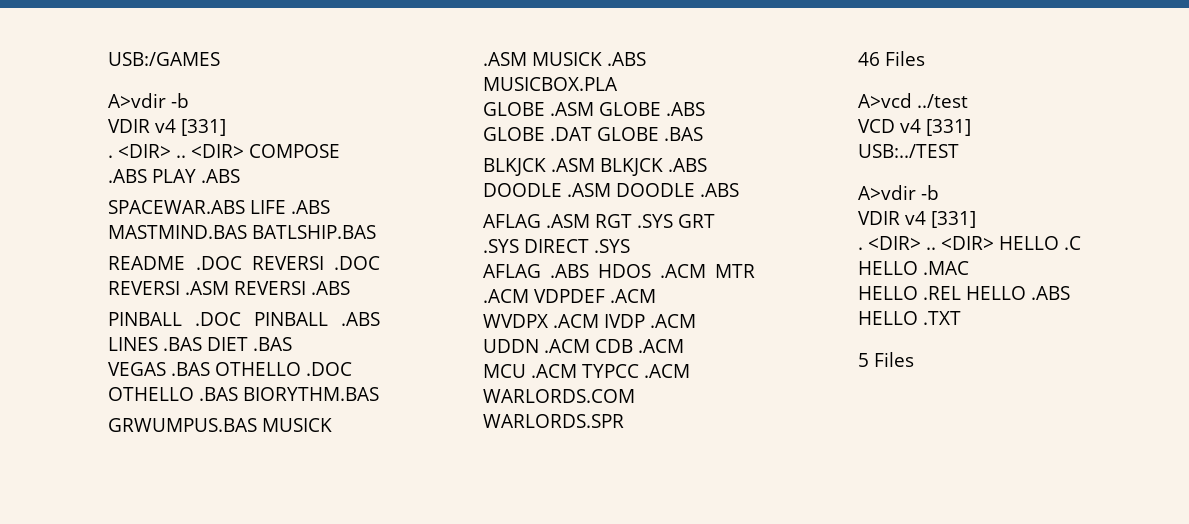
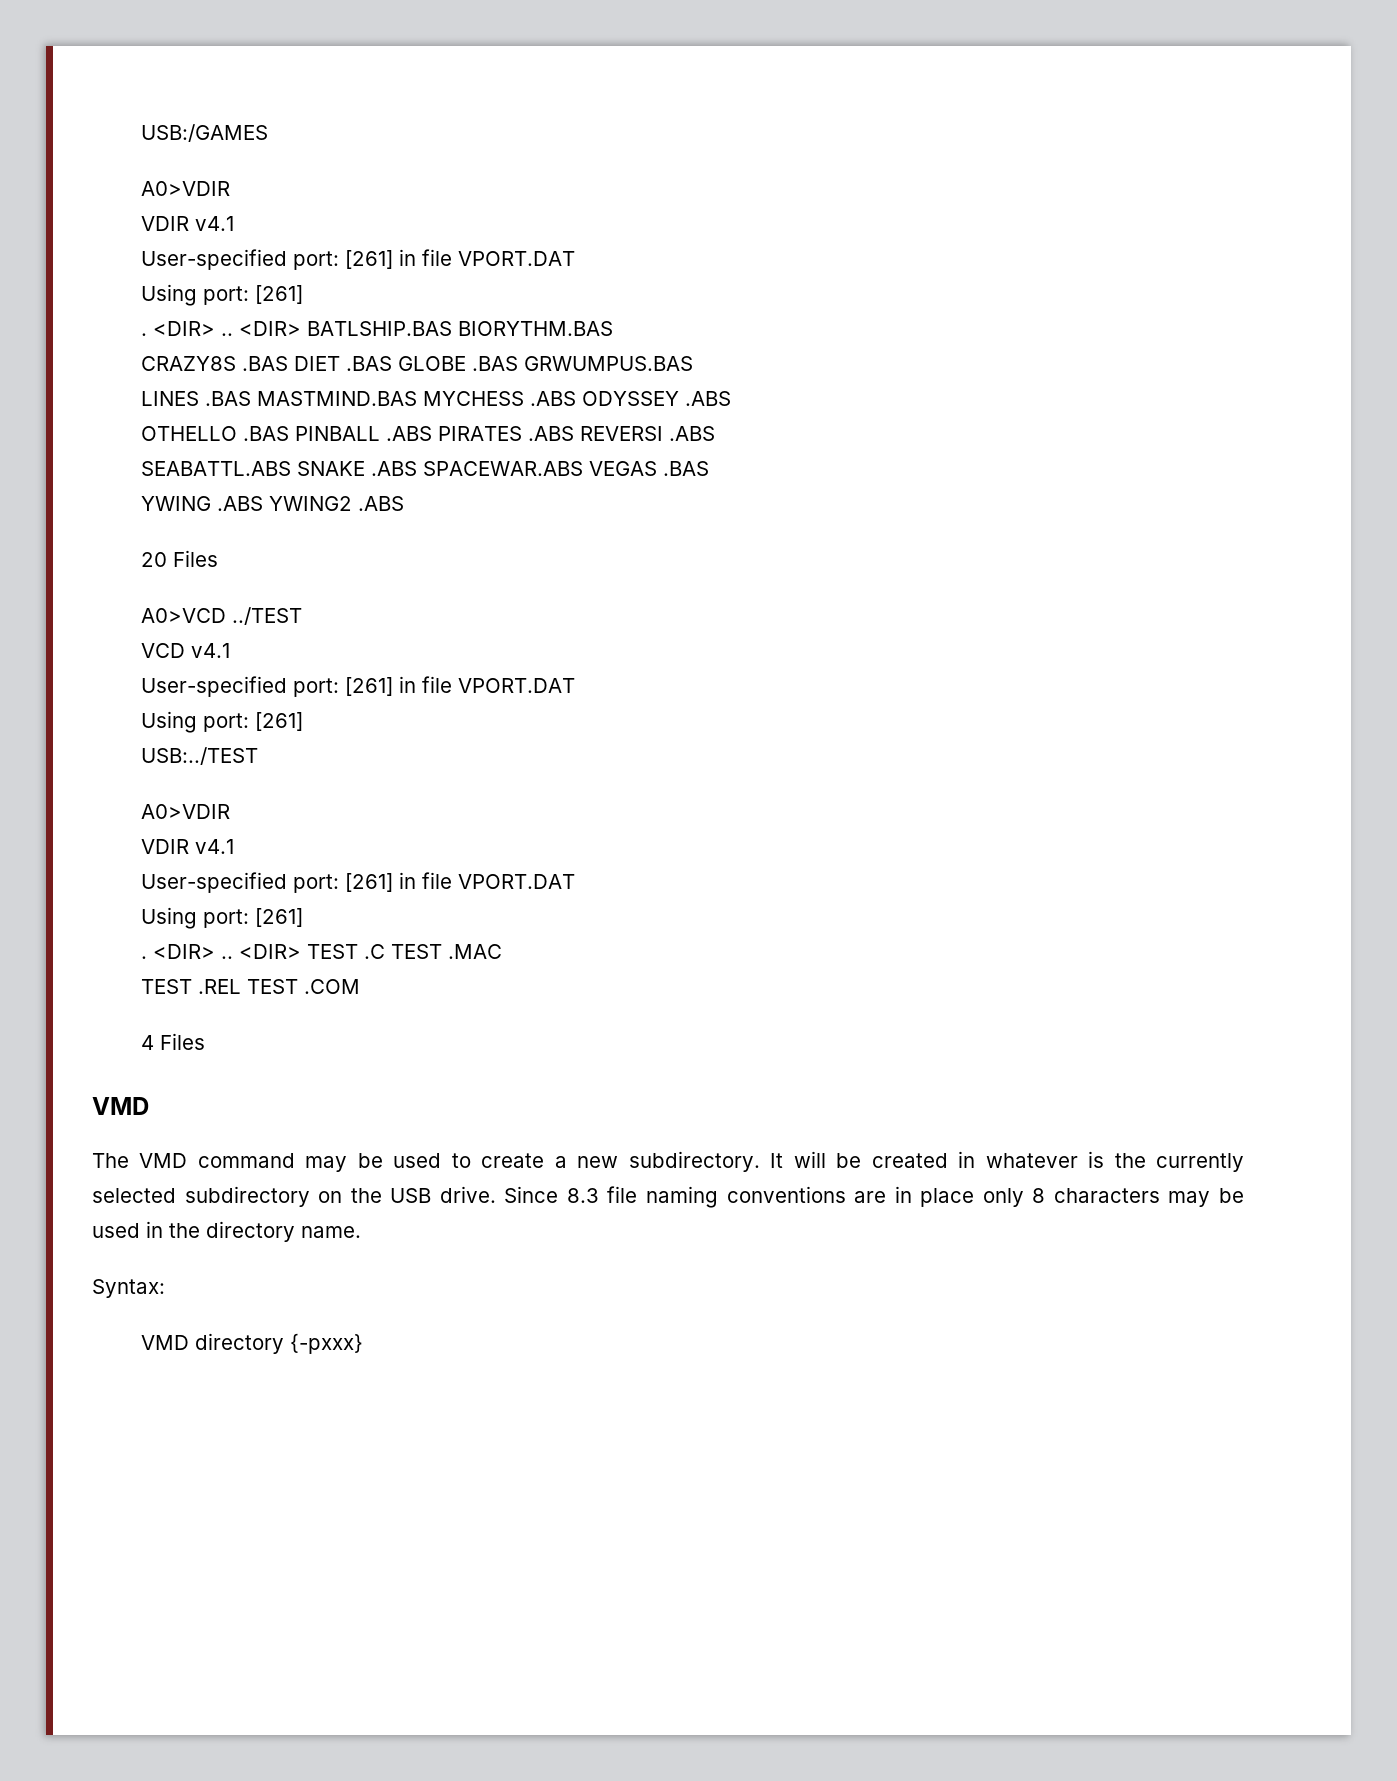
  USB:/GAMES
- A>vdir -b
- VDIR v4 [331]
- . <DIR> .. <DIR> COMPOSE .ABS PLAY .ABS
- SPACEWAR.ABS LIFE .ABS MASTMIND.BAS BATLSHIP.BAS
- README .DOC REVERSI .DOC REVERSI .ASM REVERSI .ABS
- PINBALL .DOC PINBALL .ABS LINES .BAS DIET .BAS
- VEGAS .BAS OTHELLO .DOC OTHELLO .BAS BIORYTHM.BAS
- GRWUMPUS.BAS MUSICK .ASM MUSICK .ABS MUSICBOX.PLA
- GLOBE .ASM GLOBE .ABS GLOBE .DAT GLOBE .BAS
- BLKJCK .ASM BLKJCK .ABS DOODLE .ASM DOODLE .ABS
- AFLAG .ASM RGT .SYS GRT .SYS DIRECT .SYS
- AFLAG .ABS HDOS .ACM MTR .ACM VDPDEF .ACM
- WVDPX .ACM IVDP .ACM UDDN .ACM CDB .ACM
- MCU .ACM TYPCC .ACM WARLORDS.COM WARLORDS.SPR
- 46 Files
- A>vcd ../test
+ A0>VDIR
+ VDIR v4.1
+ User-specified port: [261] in file VPORT.DAT
+ Using port: [261]
+ . <DIR> .. <DIR> BATLSHIP.BAS BIORYTHM.BAS
+ CRAZY8S .BAS DIET .BAS GLOBE .BAS GRWUMPUS.BAS
+ LINES .BAS MASTMIND.BAS MYCHESS .ABS ODYSSEY .ABS
+ OTHELLO .BAS PINBALL .ABS PIRATES .ABS REVERSI .ABS
+ SEABATTL.ABS SNAKE .ABS SPACEWAR.ABS VEGAS .BAS
+ YWING .ABS YWING2 .ABS
+ 20 Files
+ A0>VCD ../TEST
- VCD v4 [331]
+ VCD v4.1
+ User-specified port: [261] in file VPORT.DAT
+ Using port: [261]
  USB:../TEST
- A>vdir -b
- VDIR v4 [331]
- . <DIR> .. <DIR> HELLO .C HELLO .MAC
- HELLO .REL HELLO .ABS HELLO .TXT
- 5 Files
+ A0>VDIR
+ VDIR v4.1
+ User-specified port: [261] in file VPORT.DAT
+ Using port: [261]
+ . <DIR> .. <DIR> TEST .C TEST .MAC
+ TEST .REL TEST .COM
+ 4 Files
+ VMD
+ The VMD command may be used to create a new subdirectory. It will be created in whatever is the currently selected subdirectory on the USB drive. Since 8.3 file naming conventions are in place only 8 characters may be used in the directory name.
+ Syntax:
+ VMD directory {-pxxx}

